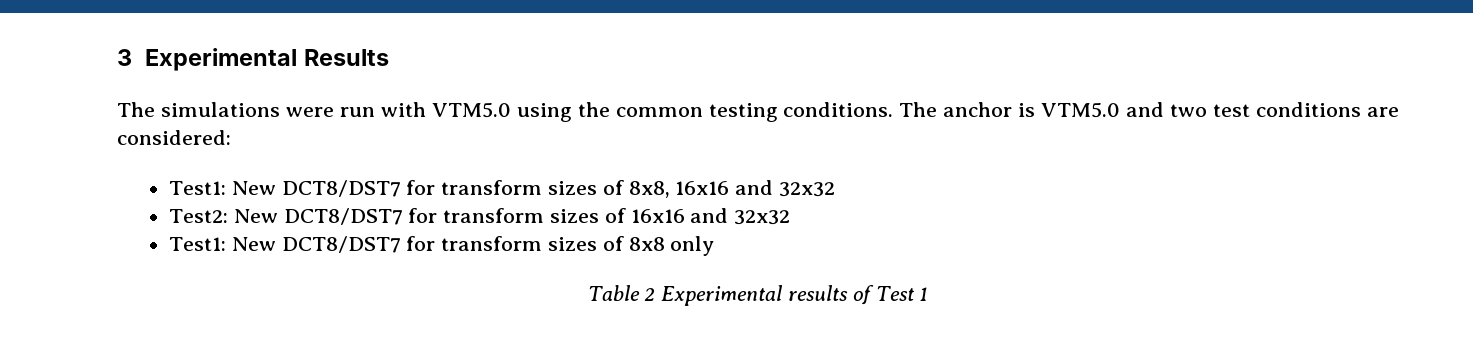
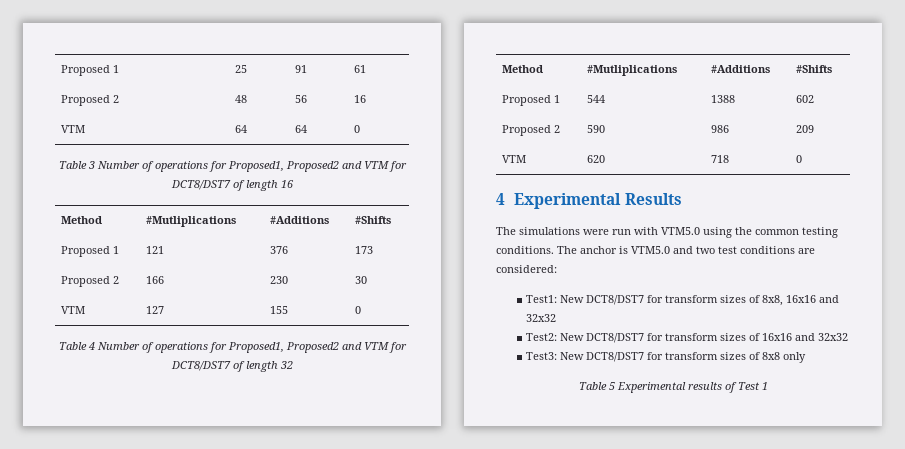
- 3 Experimental Results
+ Proposed 1 | 25 | 91 | 61
+ Proposed 2 | 48 | 56 | 16
+ VTM | 64 | 64 | 0
+ Table 3 Number of operations for Proposed1, Proposed2 and VTM for DCT8/DST7 of length 16
+ Method | #Mutliplications | #Additions | #Shifts
+ Proposed 1 | 121 | 376 | 173
+ Proposed 2 | 166 | 230 | 30
+ VTM | 127 | 155 | 0
+ Table 4 Number of operations for Proposed1, Proposed2 and VTM for DCT8/DST7 of length 32
+ Method | #Mutliplications | #Additions | #Shifts
+ Proposed 1 | 544 | 1388 | 602
+ Proposed 2 | 590 | 986 | 209
+ VTM | 620 | 718 | 0
+ 4 Experimental Results
- Test1: New DCT8/DST7 for transform sizes of 8x8 only
+ Test3: New DCT8/DST7 for transform sizes of 8x8 only
- Table 2 Experimental results of Test 1
+ Table 5 Experimental results of Test 1

